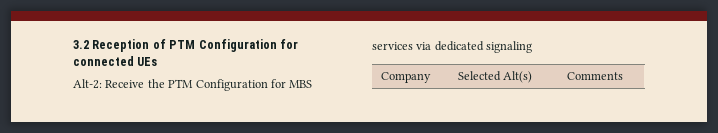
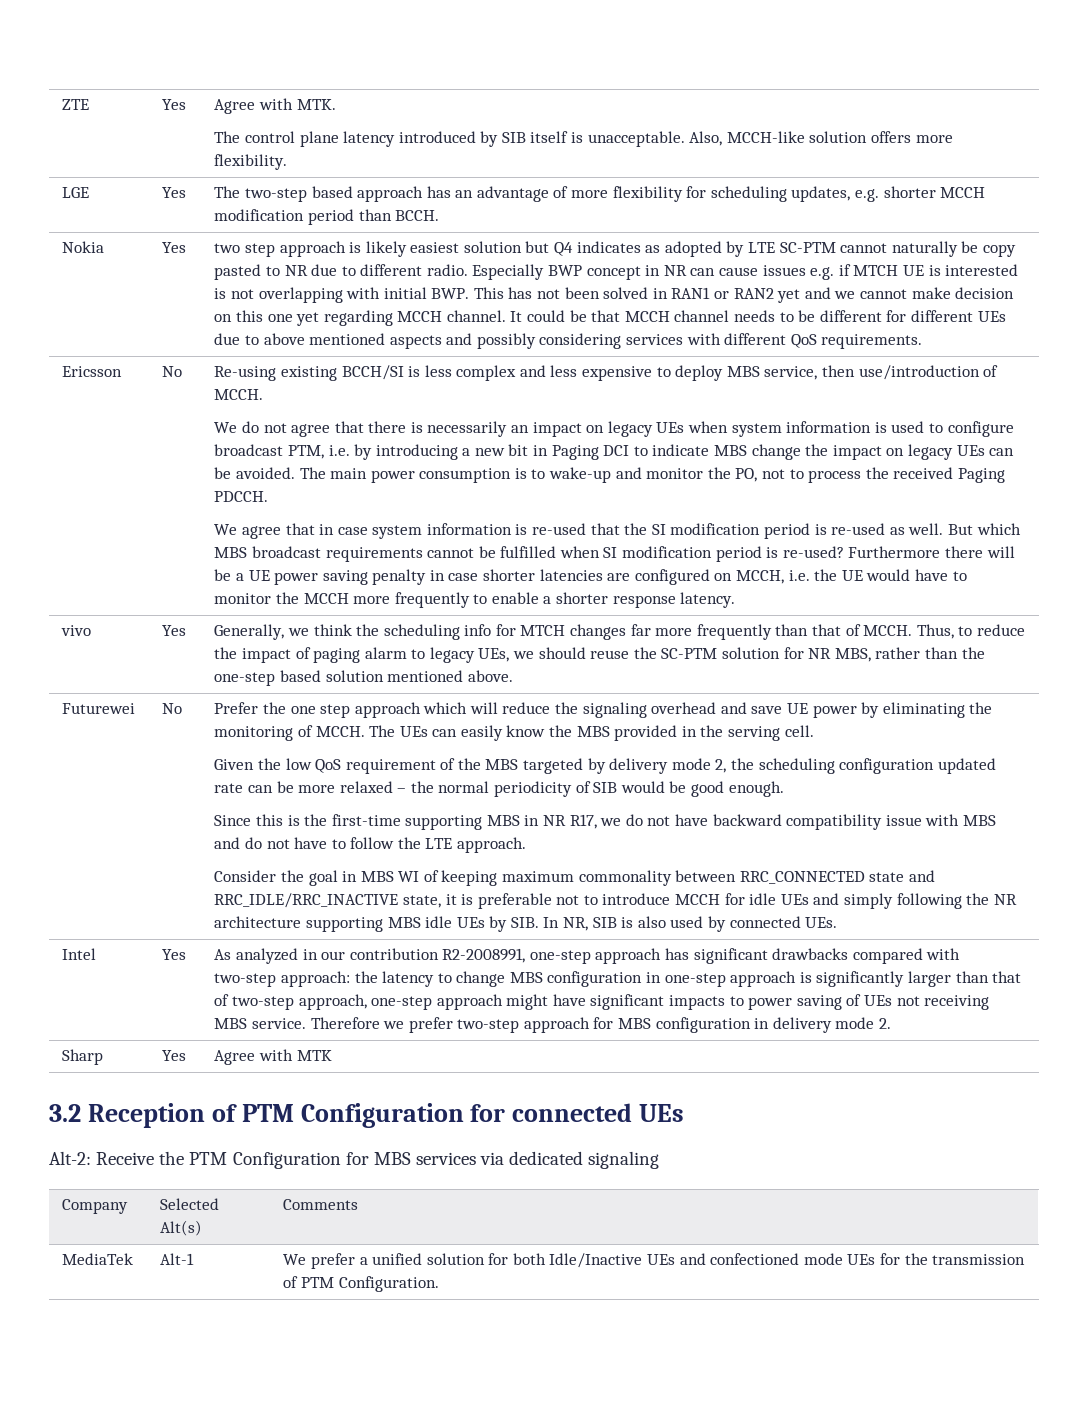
+ ZTE | Yes | Agree with MTK.
+ The control plane latency introduced by SIB itself is unacceptable. Also, MCCH-like solution offers more flexibility.
+ LGE | Yes | The two-step based approach has an advantage of more flexibility for scheduling updates, e.g. shorter MCCH modification period than BCCH.
+ Nokia | Yes | two step approach is likely easiest solution but Q4 indicates as adopted by LTE SC-PTM cannot naturally be copy pasted to NR due to different radio. Especially BWP concept in NR can cause issues e.g. if MTCH UE is interested is not overlapping with initial BWP. This has not been solved in RAN1 or RAN2 yet and we cannot make decision on this one yet regarding MCCH channel. It could be that MCCH channel needs to be different for different UEs due to above mentioned aspects and possibly considering services with different QoS requirements.
+ Ericsson | No | Re-using existing BCCH/SI is less complex and less expensive to deploy MBS service, then use/introduction of MCCH.
+ We do not agree that there is necessarily an impact on legacy UEs when system information is used to configure broadcast PTM, i.e. by introducing a new bit in Paging DCI to indicate MBS change the impact on legacy UEs can be avoided. The main power consumption is to wake-up and monitor the PO, not to process the received Paging PDCCH.
+ We agree that in case system information is re-used that the SI modification period is re-used as well. But which MBS broadcast requirements cannot be fulfilled when SI modification period is re-used? Furthermore there will be a UE power saving penalty in case shorter latencies are configured on MCCH, i.e. the UE would have to monitor the MCCH more frequently to enable a shorter response latency.
+ vivo | Yes | Generally, we think the scheduling info for MTCH changes far more frequently than that of MCCH. Thus, to reduce the impact of paging alarm to legacy UEs, we should reuse the SC-PTM solution for NR MBS, rather than the one-step based solution mentioned above.
+ Futurewei | No | Prefer the one step approach which will reduce the signaling overhead and save UE power by eliminating the monitoring of MCCH. The UEs can easily know the MBS provided in the serving cell.
+ Given the low QoS requirement of the MBS targeted by delivery mode 2, the scheduling configuration updated rate can be more relaxed – the normal periodicity of SIB would be good enough.
+ Since this is the first-time supporting MBS in NR R17, we do not have backward compatibility issue with MBS and do not have to follow the LTE approach.
+ Consider the goal in MBS WI of keeping maximum commonality between RRC_CONNECTED state and RRC_IDLE/RRC_INACTIVE state, it is preferable not to introduce MCCH for idle UEs and simply following the NR architecture supporting MBS idle UEs by SIB. In NR, SIB is also used by connected UEs.
+ Intel | Yes | As analyzed in our contribution R2-2008991, one-step approach has significant drawbacks compared with two-step approach: the latency to change MBS configuration in one-step approach is significantly larger than that of two-step approach, one-step approach might have significant impacts to power saving of UEs not receiving MBS service. Therefore we prefer two-step approach for MBS configuration in delivery mode 2.
+ Sharp | Yes | Agree with MTK
+ MediaTek | Alt-1 | We prefer a unified solution for both Idle/Inactive UEs and confectioned mode UEs for the transmission of PTM Configuration.

